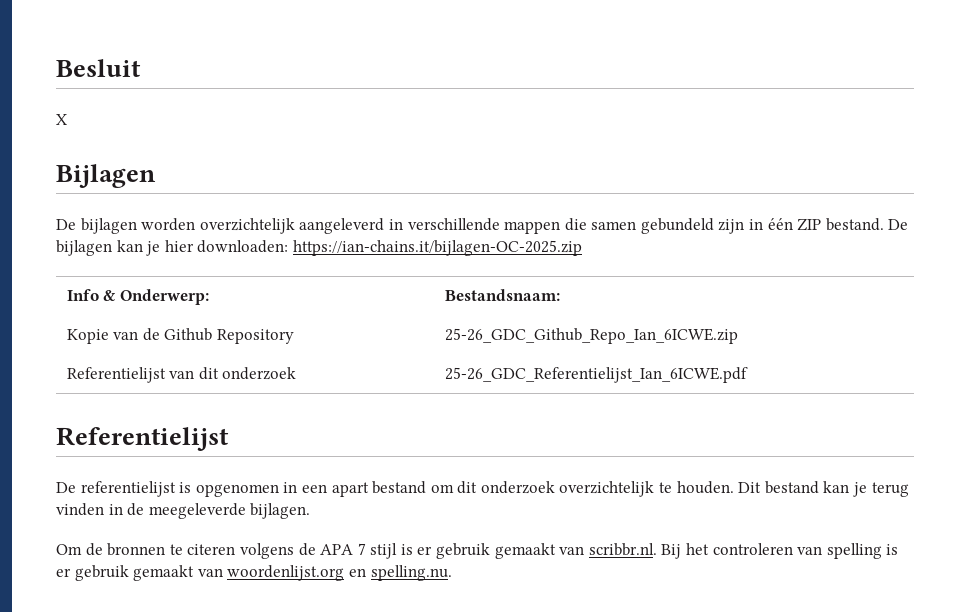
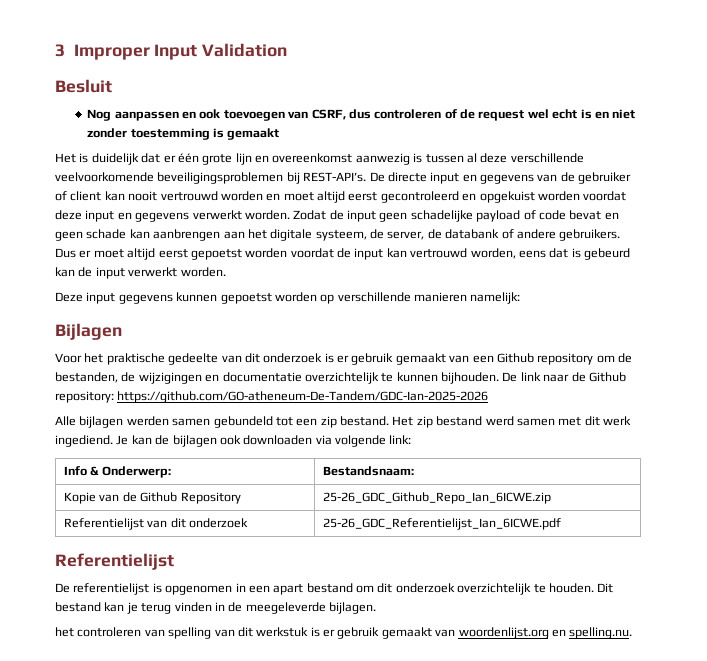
+ 3 Improper Input Validation
  Besluit
- X
+ Nog aanpassen en ook toevoegen van CSRF, dus controleren of de request wel echt is en niet zonder toestemming is gemaakt
+ Het is duidelijk dat er één grote lijn en overeenkomst aanwezig is tussen al deze verschillende veelvoorkomende beveiligingsproblemen bij REST-API’s. De directe input en gegevens van de gebruiker of client kan nooit vertrouwd worden en moet altijd eerst gecontroleerd en opgekuist worden voordat deze input en gegevens verwerkt worden. Zodat de input geen schadelijke payload of code bevat en geen schade kan aanbrengen aan het digitale systeem, de server, de databank of andere gebruikers. Dus er moet altijd eerst gepoetst worden voordat de input kan vertrouwd worden, eens dat is gebeurd kan de input verwerkt worden.
+ Deze input gegevens kunnen gepoetst worden op verschillende manieren namelijk:
  Bijlagen
- De bijlagen worden overzichtelijk aangeleverd in verschillende mappen die samen gebundeld zijn in één ZIP bestand. De bijlagen kan je hier downloaden: https://ian-chains.it/bijlagen-OC-2025.zip
+ Voor het praktische gedeelte van dit onderzoek is er gebruik gemaakt van een Github repository om de bestanden, de wijzigingen en documentatie overzichtelijk te kunnen bijhouden. De link naar de Github repository: https://github.com/GO-atheneum-De-Tandem/GDC-Ian-2025-2026
+ Alle bijlagen werden samen gebundeld tot een zip bestand. Het zip bestand werd samen met dit werk ingediend. Je kan de bijlagen ook downloaden via volgende link:
- Om de bronnen te citeren volgens de APA 7 stijl is er gebruik gemaakt van scribbr.nl. Bij het controleren van spelling is er gebruik gemaakt van woordenlijst.org en spelling.nu.
+ het controleren van spelling van dit werkstuk is er gebruik gemaakt van woordenlijst.org en spelling.nu.

